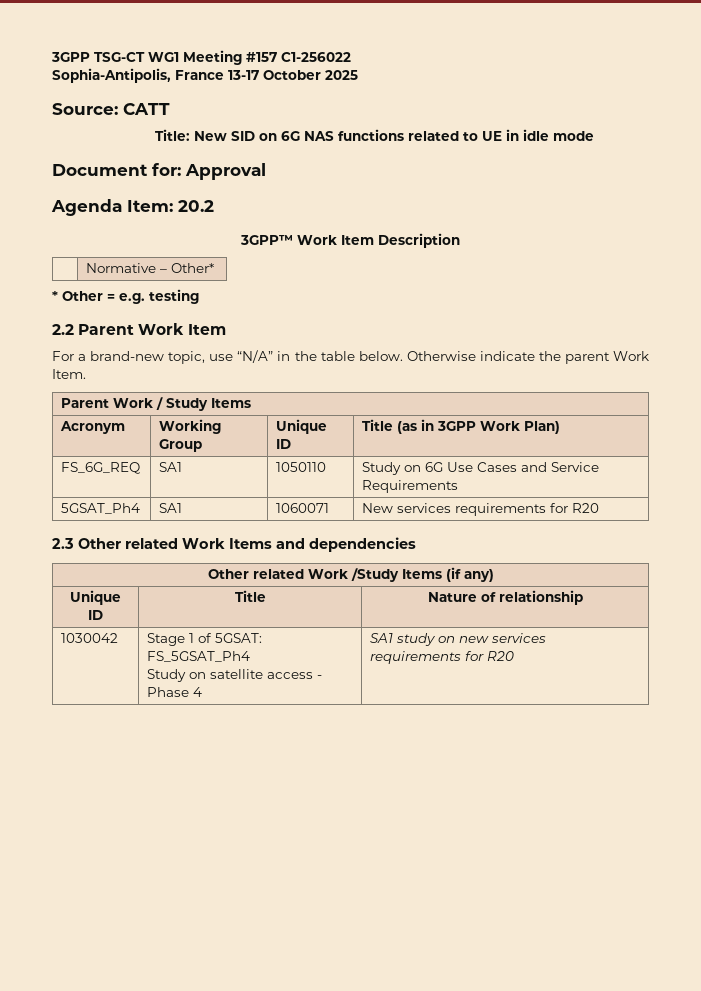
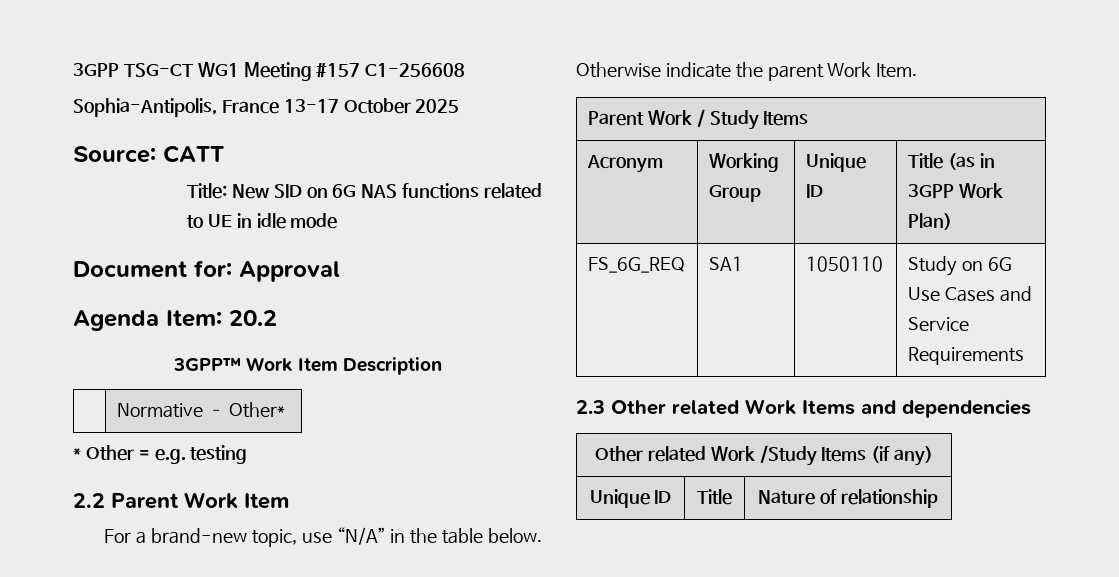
- 3GPP TSG-CT WG1 Meeting #157 C1-256022
+ 3GPP TSG-CT WG1 Meeting #157 C1-256608
- 5GSAT_Ph4 | SA1 | 1060071 | New services requirements for R20
- 1030042 | Stage 1 of 5GSAT: FS_5GSAT_Ph4
- Study on satellite access - Phase 4 | SA1 study on new services requirements for R20

